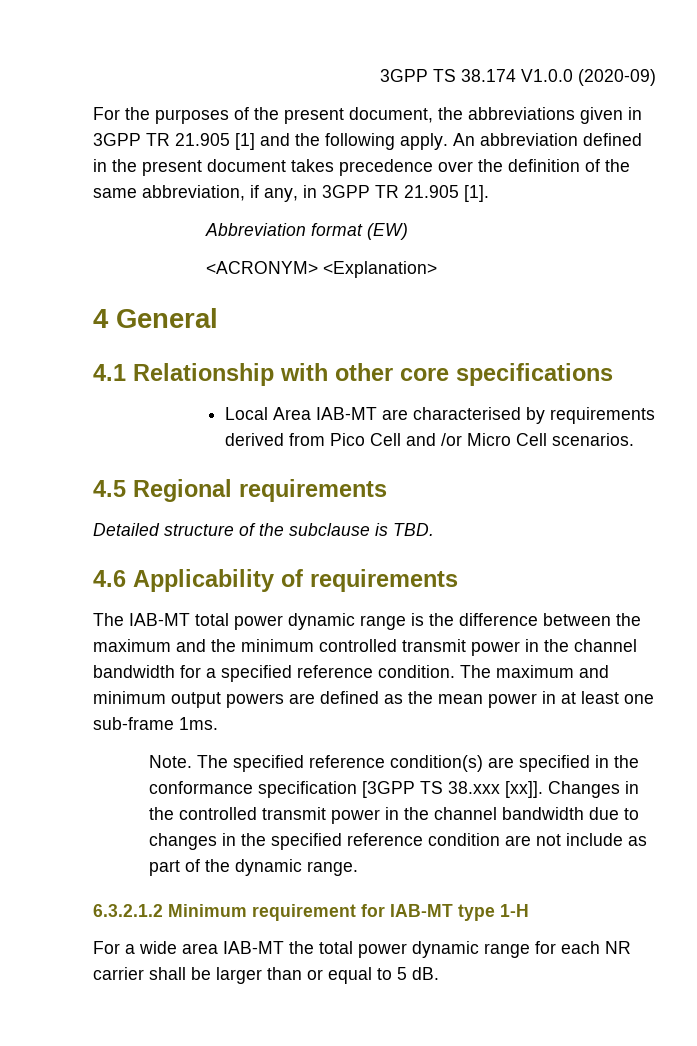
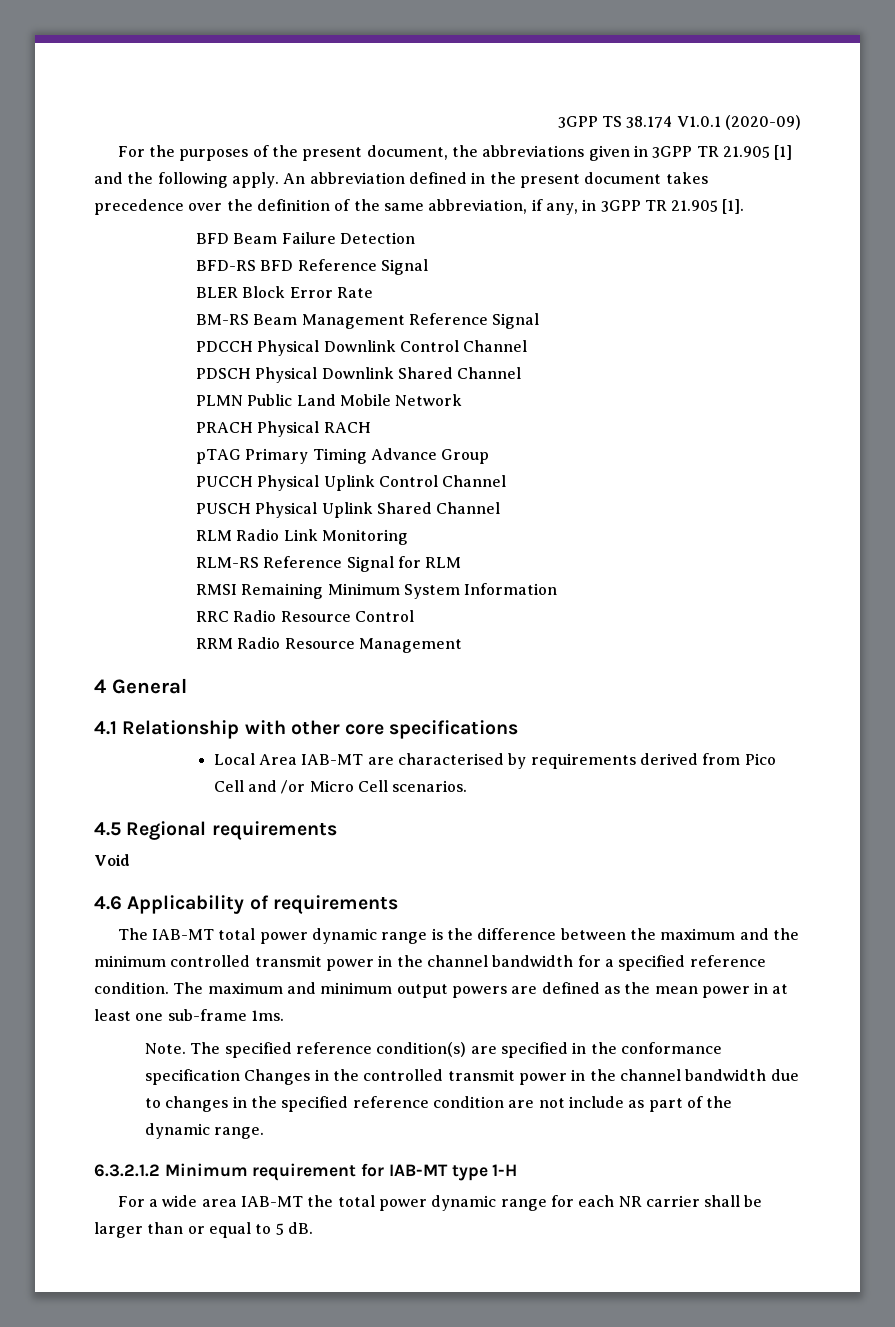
- 3GPP TS 38.174 V1.0.0 (2020-09)
+ 3GPP TS 38.174 V1.0.1 (2020-09)
- Abbreviation format (EW)
- <ACRONYM> <Explanation>
+ BFD Beam Failure Detection
+ BFD-RS BFD Reference Signal
+ BLER Block Error Rate
+ BM-RS Beam Management Reference Signal
+ PDCCH Physical Downlink Control Channel
+ PDSCH Physical Downlink Shared Channel
+ PLMN Public Land Mobile Network
+ PRACH Physical RACH
+ pTAG Primary Timing Advance Group
+ PUCCH Physical Uplink Control Channel
+ PUSCH Physical Uplink Shared Channel
+ RLM Radio Link Monitoring
+ RLM-RS Reference Signal for RLM
+ RMSI Remaining Minimum System Information
+ RRC Radio Resource Control
+ RRM Radio Resource Management
- Detailed structure of the subclause is TBD.
+ Void
- The specified reference condition(s) are specified in the conformance specification [3GPP TS 38.xxx [xx]]. Changes in the controlled transmit power in the channel bandwidth due to changes in the specified reference condition are not include as part of the dynamic range.
+ The specified reference condition(s) are specified in the conformance specification Changes in the controlled transmit power in the channel bandwidth due to changes in the specified reference condition are not include as part of the dynamic range.

